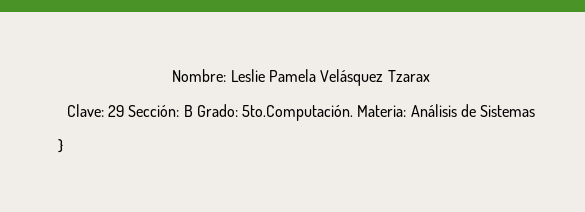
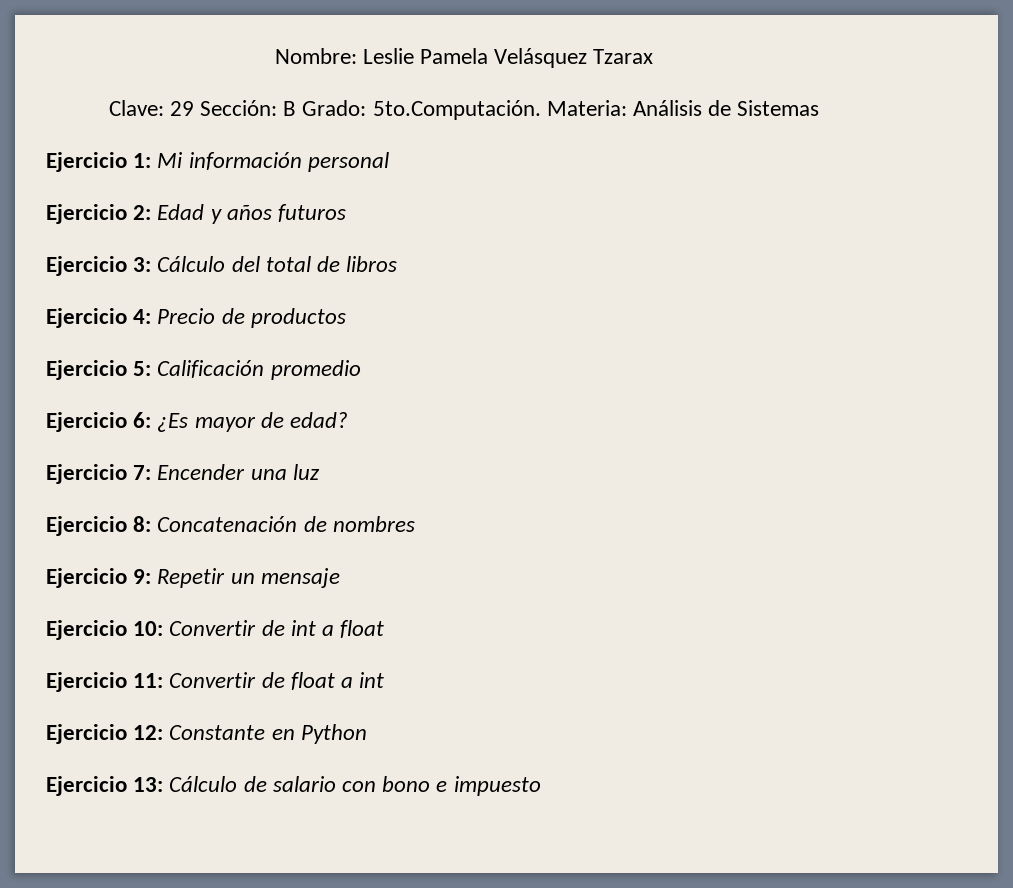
- }
+ Ejercicio 1: Mi información personal
+ Ejercicio 2: Edad y años futuros
+ Ejercicio 3: Cálculo del total de libros
+ Ejercicio 4: Precio de productos
+ Ejercicio 5: Calificación promedio
+ Ejercicio 6: ¿Es mayor de edad?
+ Ejercicio 7: Encender una luz
+ Ejercicio 8: Concatenación de nombres
+ Ejercicio 9: Repetir un mensaje
+ Ejercicio 10: Convertir de int a float
+ Ejercicio 11: Convertir de float a int
+ Ejercicio 12: Constante en Python
+ Ejercicio 13: Cálculo de salario con bono e impuesto

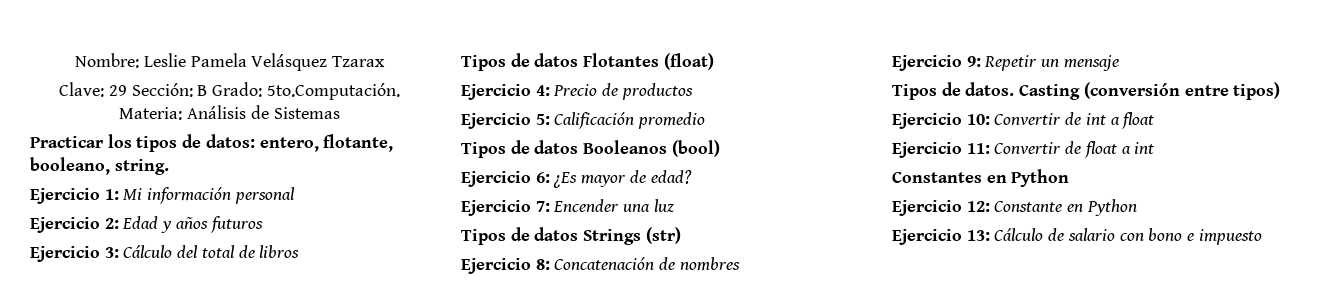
+ Practicar los tipos de datos: entero, flotante, booleano, string.
+ Tipos de datos Flotantes (float)
+ Tipos de datos Booleanos (bool)
+ Tipos de datos Strings (str)
+ Tipos de datos. Casting (conversión entre tipos)
+ Constantes en Python

